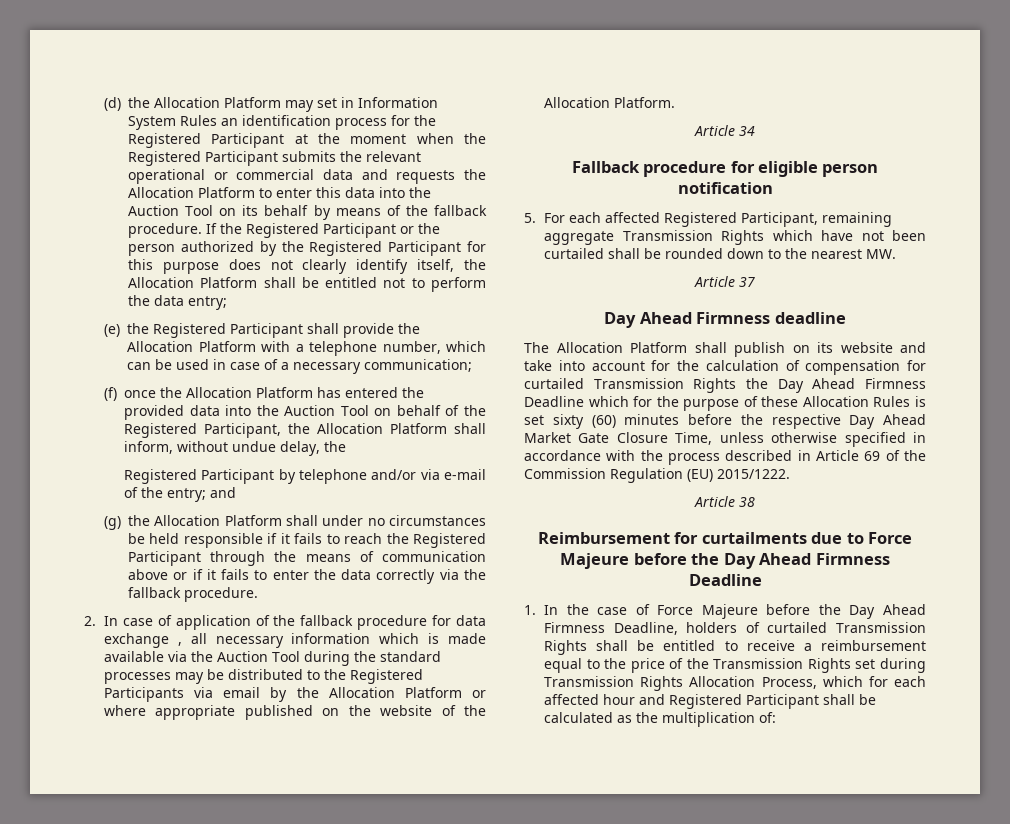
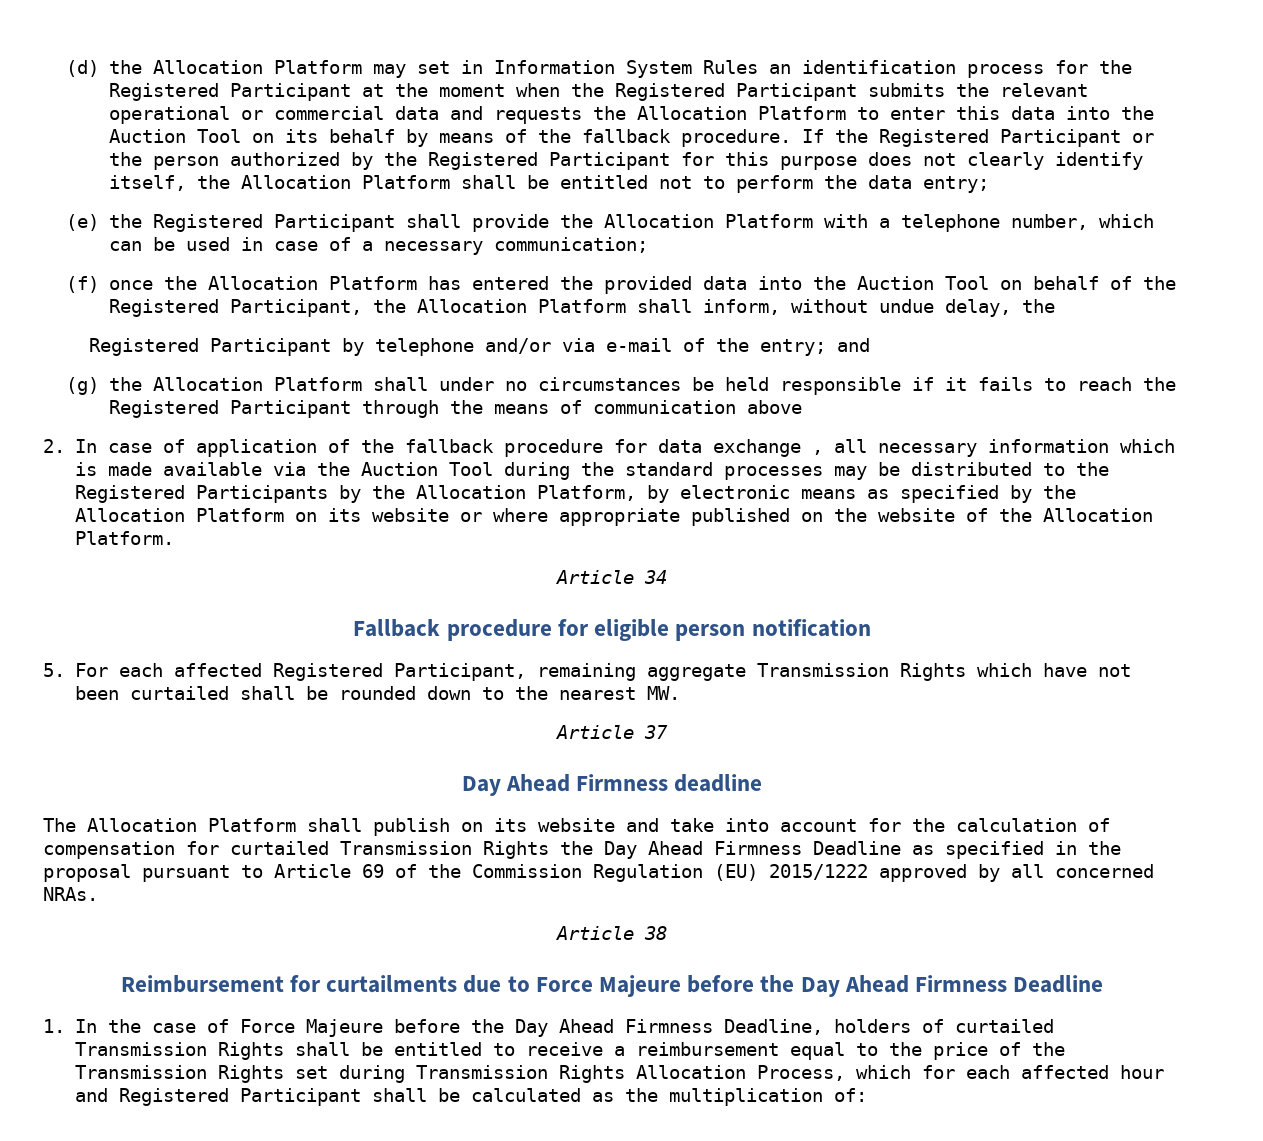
- (g) the Allocation Platform shall under no circumstances be held responsible if it fails to reach the Registered Participant through the means of communication above or if it fails to enter the data correctly via the fallback procedure.
+ (g) the Allocation Platform shall under no circumstances be held responsible if it fails to reach the Registered Participant through the means of communication above
- 2. In case of application of the fallback procedure for data exchange , all necessary information which is made available via the Auction Tool during the standard processes may be distributed to the Registered Participants via email by the Allocation Platform or where appropriate published on the website of the Allocation Platform.
+ 2. In case of application of the fallback procedure for data exchange , all necessary information which is made available via the Auction Tool during the standard processes may be distributed to the Registered Participants by the Allocation Platform, by electronic means as specified by the Allocation Platform on its website or where appropriate published on the website of the Allocation Platform.
- The Allocation Platform shall publish on its website and take into account for the calculation of compensation for curtailed Transmission Rights the Day Ahead Firmness Deadline which for the purpose of these Allocation Rules is set sixty (60) minutes before the respective Day Ahead Market Gate Closure Time, unless otherwise specified in accordance with the process described in Article 69 of the Commission Regulation (EU) 2015/1222.
+ The Allocation Platform shall publish on its website and take into account for the calculation of compensation for curtailed Transmission Rights the Day Ahead Firmness Deadline as specified in the proposal pursuant to Article 69 of the Commission Regulation (EU) 2015/1222 approved by all concerned NRAs.

